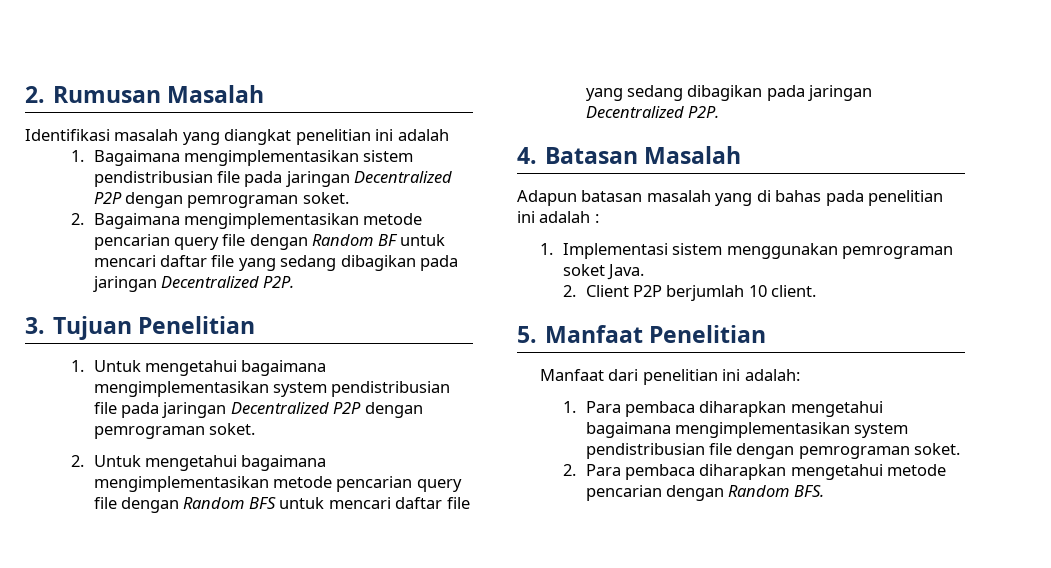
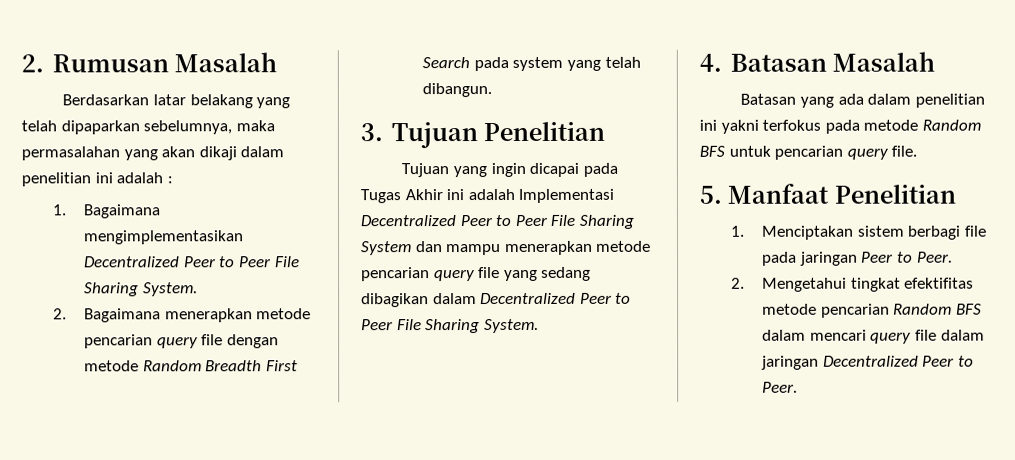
- Identifikasi masalah yang diangkat penelitian ini adalah
- 1. Bagaimana mengimplementasikan sistem pendistribusian file pada jaringan Decentralized P2P dengan pemrograman soket.
- 2. Bagaimana mengimplementasikan metode pencarian query file dengan Random BF untuk mencari daftar file yang sedang dibagikan pada jaringan Decentralized P2P.
- 3. Tujuan Penelitian
- 1. Untuk mengetahui bagaimana mengimplementasikan system pendistribusian file pada jaringan Decentralized P2P dengan pemrograman soket.
- 2. Untuk mengetahui bagaimana mengimplementasikan metode pencarian query file dengan Random BFS untuk mencari daftar file yang sedang dibagikan pada jaringan Decentralized P2P.
- 4. Batasan Masalah
- Adapun batasan masalah yang di bahas pada penelitian ini adalah :
+ Berdasarkan latar belakang yang telah dipaparkan sebelumnya, maka permasalahan yang akan dikaji dalam penelitian ini adalah :
- 1. Implementasi sistem menggunakan pemrograman soket Java.
- 2. Client P2P berjumlah 10 client.
+ 1. Bagaimana mengimplementasikan Decentralized Peer to Peer File Sharing System.
+ 2. Bagaimana menerapkan metode pencarian query file dengan metode Random Breadth First Search pada system yang telah dibangun.
+ 3. Tujuan Penelitian
+ Tujuan yang ingin dicapai pada Tugas Akhir ini adalah Implementasi Decentralized Peer to Peer File Sharing System dan mampu menerapkan metode pencarian query file yang sedang dibagikan dalam Decentralized Peer to Peer File Sharing System.
+ 4. Batasan Masalah
+ Batasan yang ada dalam penelitian ini yakni terfokus pada metode Random BFS untuk pencarian query file.
  5. Manfaat Penelitian
- Manfaat dari penelitian ini adalah:
- 1. Para pembaca diharapkan mengetahui bagaimana mengimplementasikan system pendistribusian file dengan pemrograman soket.
- 2. Para pembaca diharapkan mengetahui metode pencarian dengan Random BFS.
+ 1. Menciptakan sistem berbagi file pada jaringan Peer to Peer.
+ 2. Mengetahui tingkat efektifitas metode pencarian Random BFS dalam mencari query file dalam jaringan Decentralized Peer to Peer.

